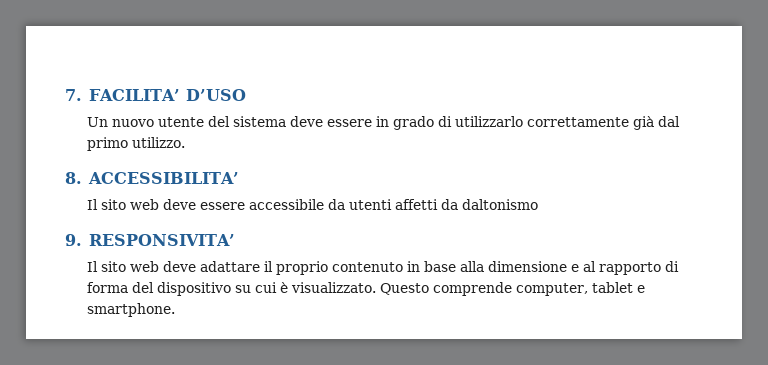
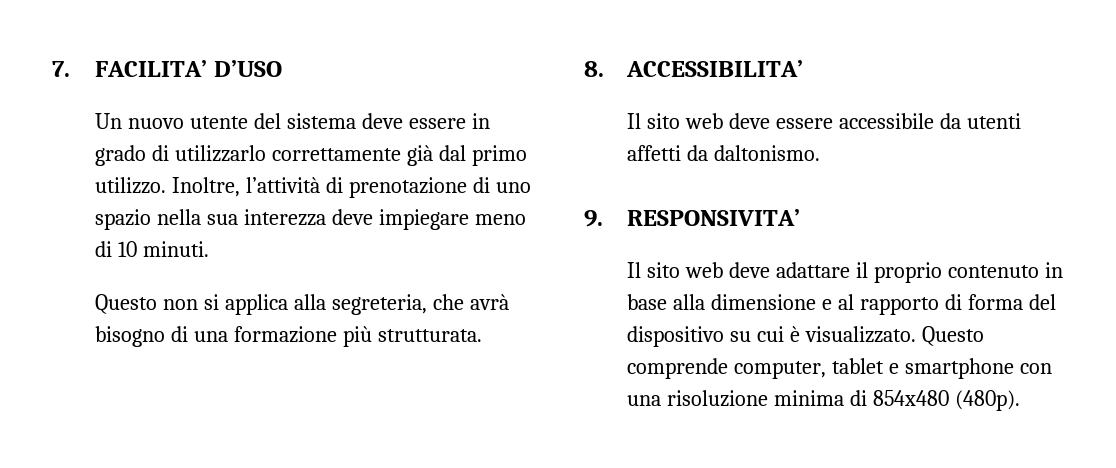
+ Inoltre, l’attività di prenotazione di uno spazio nella sua interezza deve impiegare meno di 10 minuti.
+ Questo non si applica alla segreteria, che avrà bisogno di una formazione più strutturata.
- Il sito web deve essere accessibile da utenti affetti da daltonismo
+ Il sito web deve essere accessibile da utenti affetti da daltonismo.
- Questo comprende computer, tablet e smartphone.
+ Questo comprende computer, tablet e smartphone con una risoluzione minima di 854x480 (480p).

